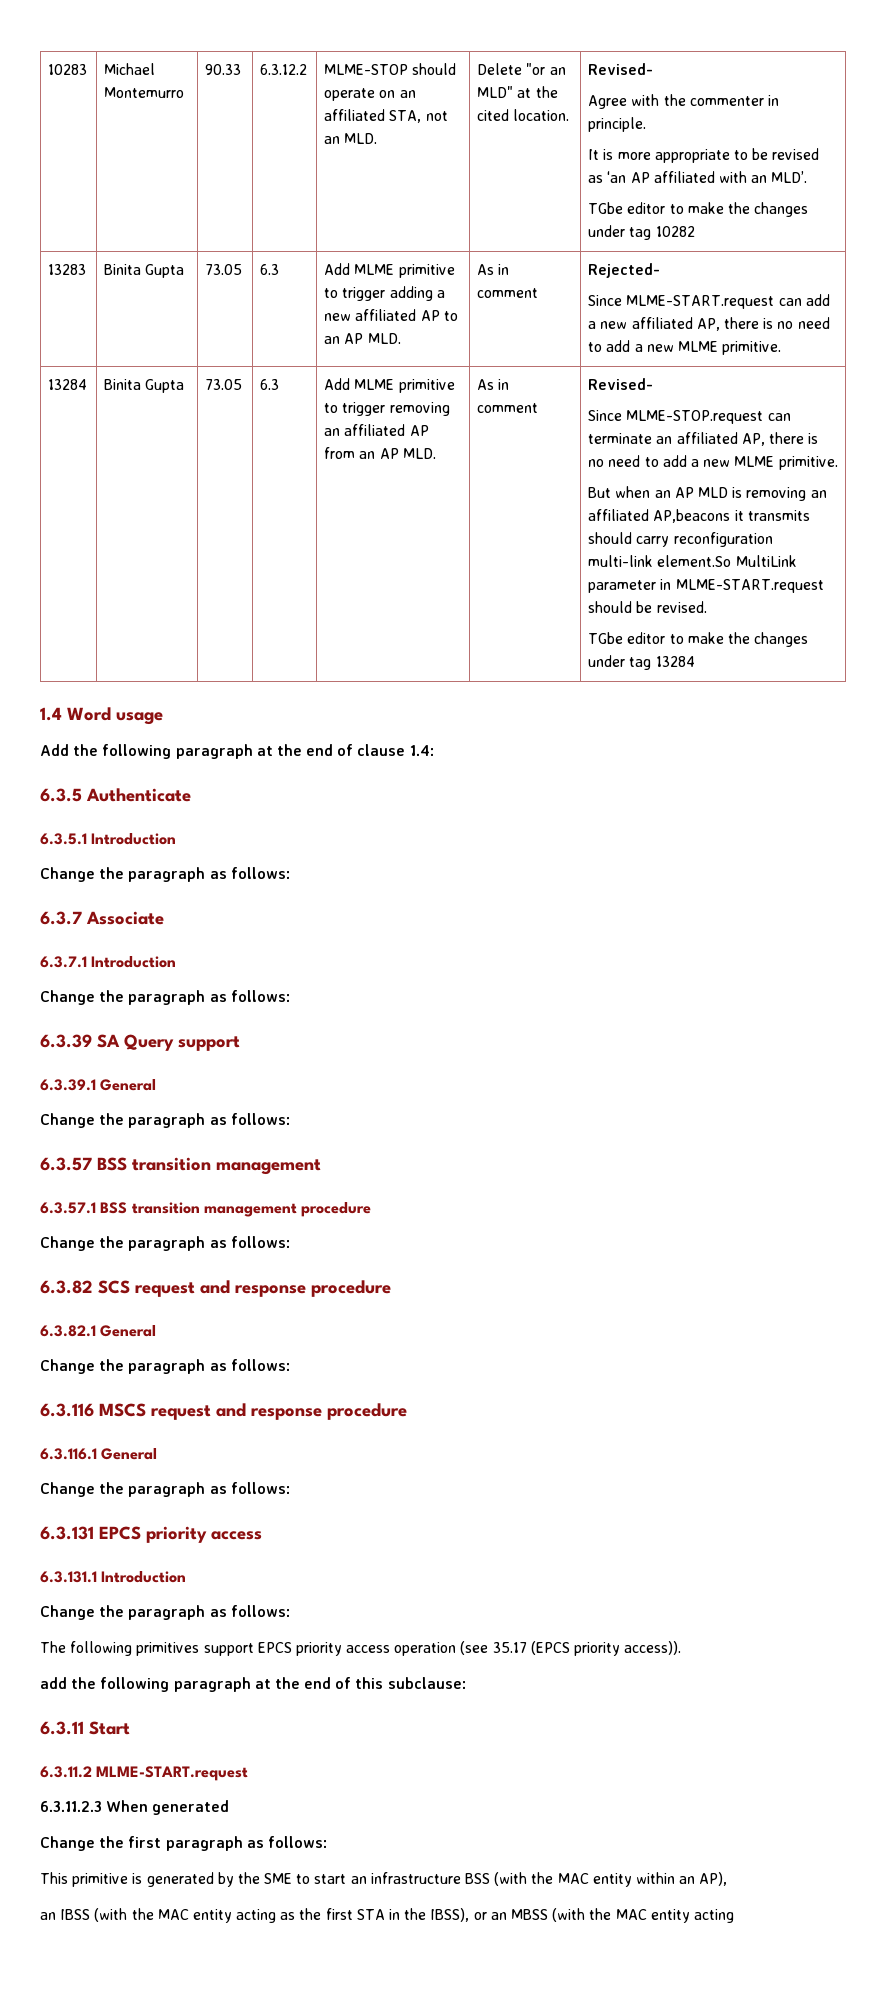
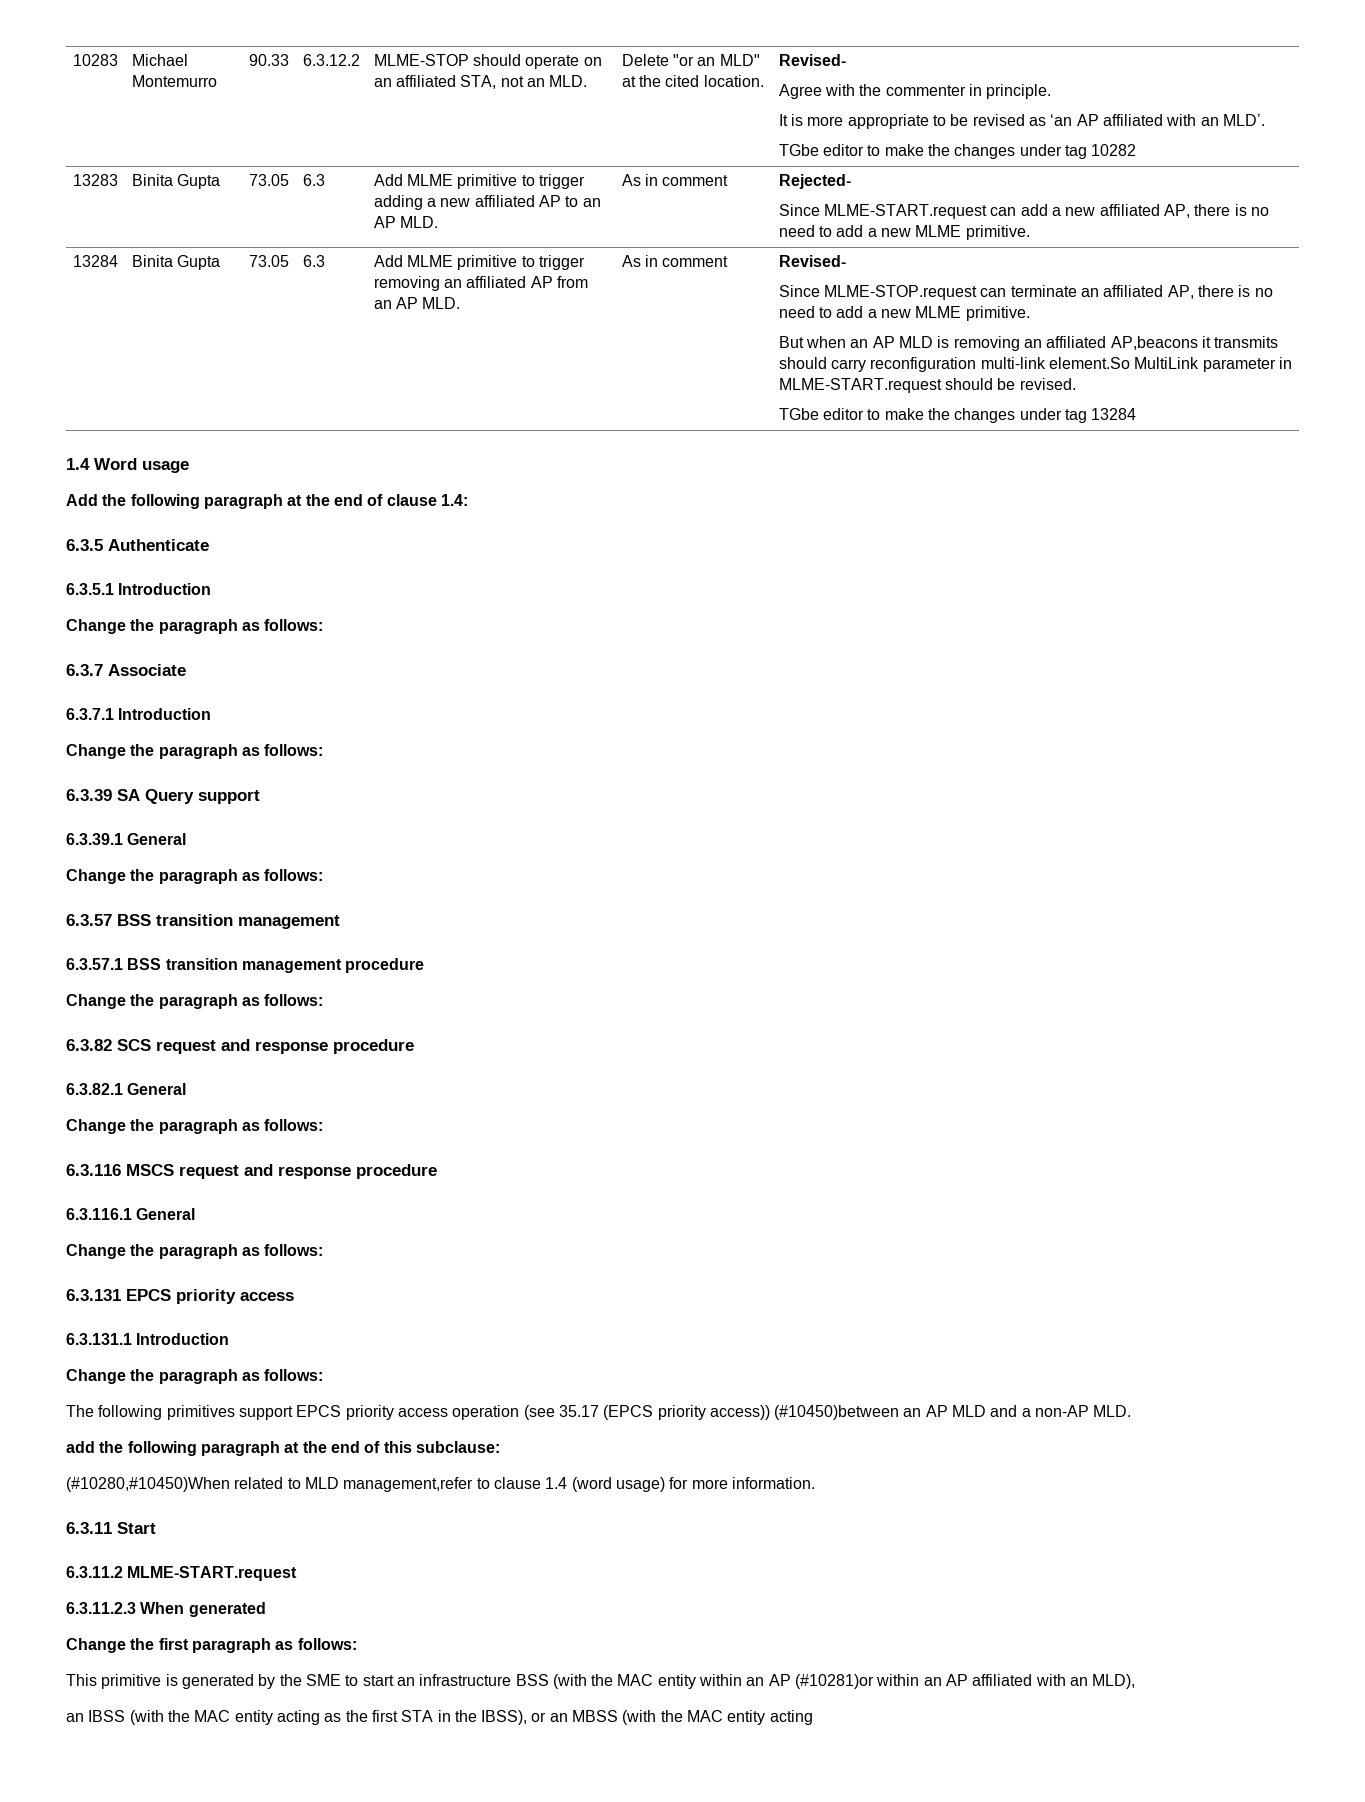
- The following primitives support EPCS priority access operation (see 35.17 (EPCS priority access)).
+ The following primitives support EPCS priority access operation (see 35.17 (EPCS priority access)) (#10450)between an AP MLD and a non-AP MLD.
+ (#10280,#10450)When related to MLD management,refer to clause 1.4 (word usage) for more information.
- This primitive is generated by the SME to start an infrastructure BSS (with the MAC entity within an AP),
+ This primitive is generated by the SME to start an infrastructure BSS (with the MAC entity within an AP (#10281)or within an AP affiliated with an MLD),

